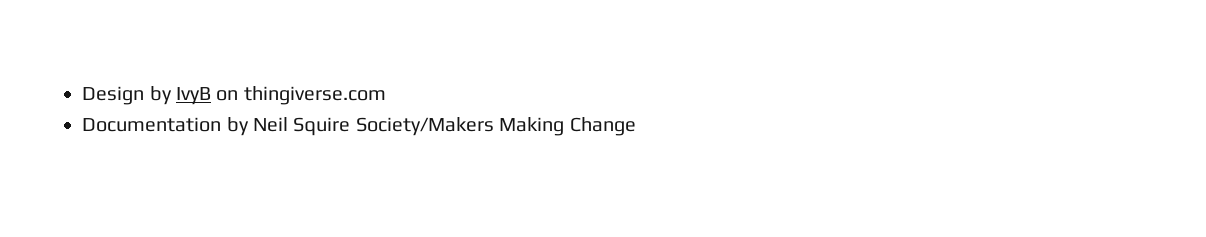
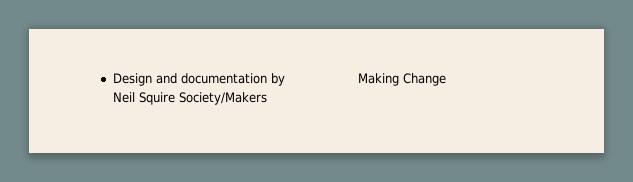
- Design by IvyB on thingiverse.com
- Documentation by Neil Squire Society/Makers Making Change
+ Design and documentation by Neil Squire Society/Makers Making Change

